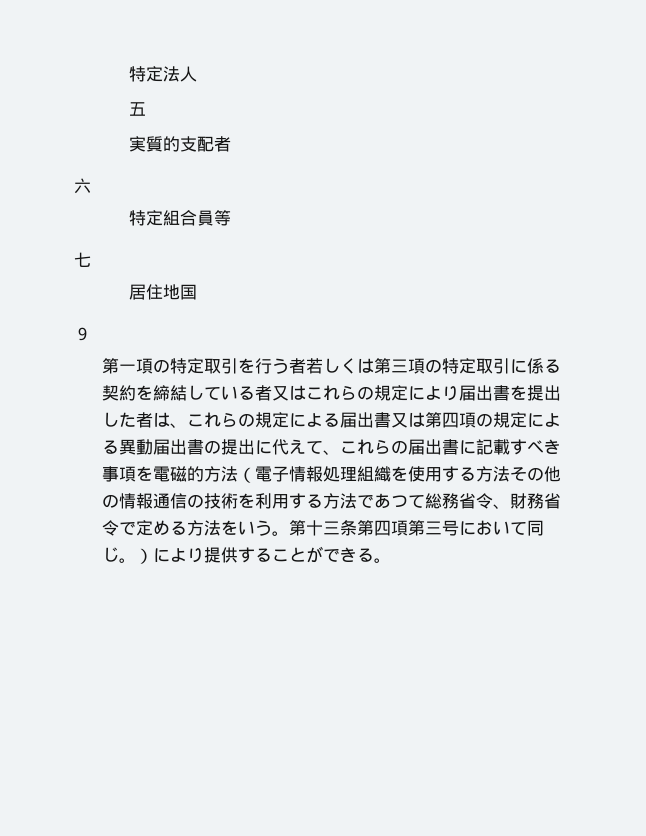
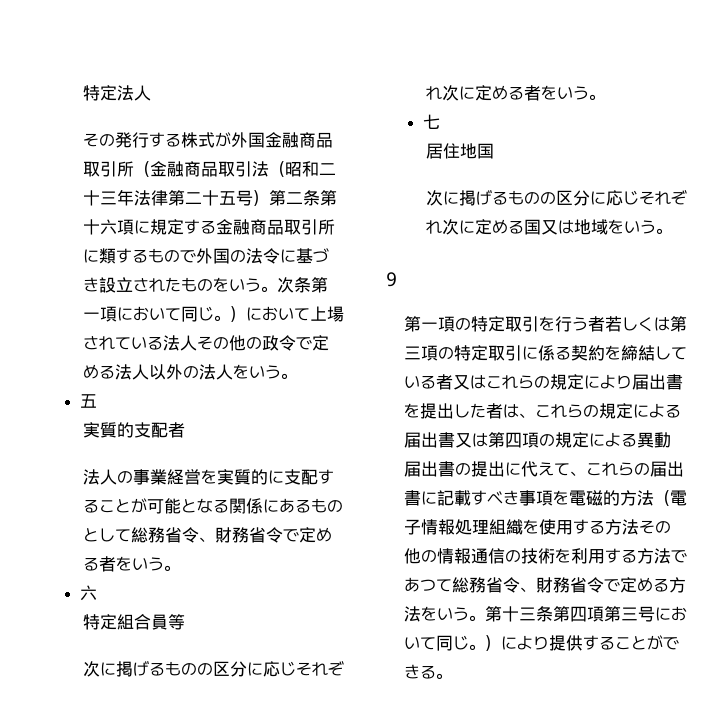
+ その発行する株式が外国金融商品取引所（金融商品取引法（昭和二十三年法律第二十五号）第二条第十六項に規定する金融商品取引所に類するもので外国の法令に基づき設立されたものをいう。次条第一項において同じ。）において上場されている法人その他の政令で定める法人以外の法人をいう。
  五
  実質的支配者
+ 法人の事業経営を実質的に支配することが可能となる関係にあるものとして総務省令、財務省令で定める者をいう。
  六
  特定組合員等
+ 次に掲げるものの区分に応じそれぞれ次に定める者をいう。
  七
  居住地国
+ 次に掲げるものの区分に応じそれぞれ次に定める国又は地域をいう。

